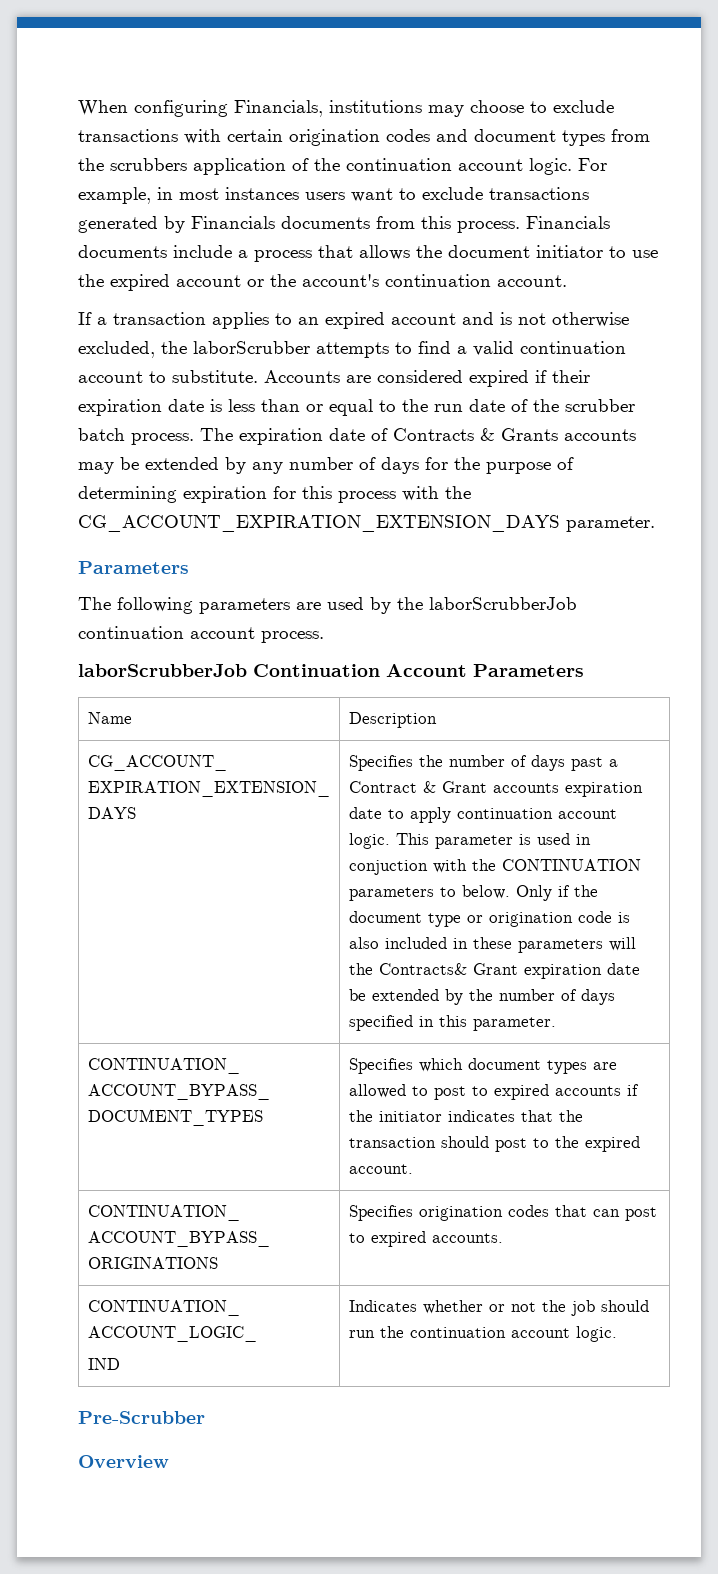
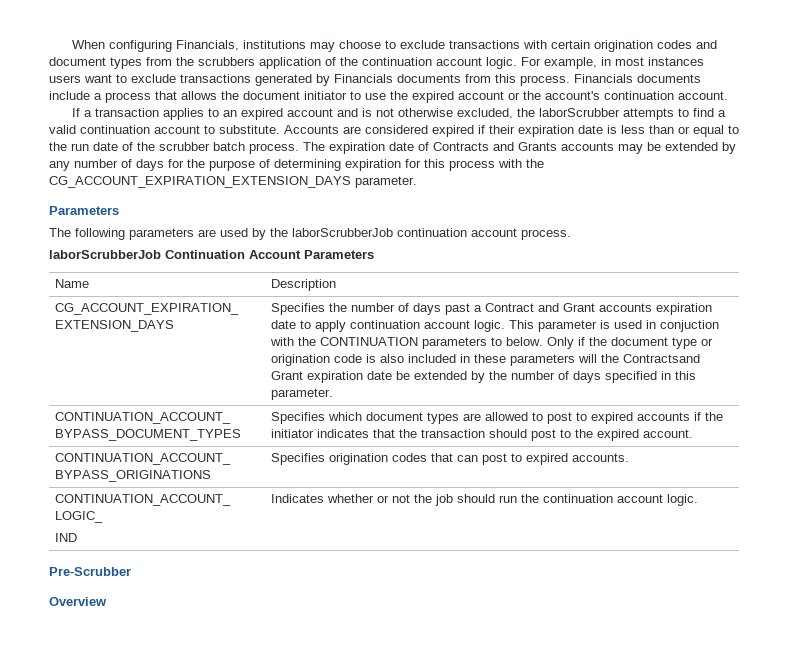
- The expiration date of Contracts & Grants accounts may be extended by any number of days for the purpose of determining expiration for this process with the CG_ACCOUNT_EXPIRATION_EXTENSION_DAYS parameter.
+ The expiration date of Contracts and Grants accounts may be extended by any number of days for the purpose of determining expiration for this process with the CG_ACCOUNT_EXPIRATION_EXTENSION_DAYS parameter.
- Specifies the number of days past a Contract & Grant accounts expiration date to apply continuation account logic.
+ Specifies the number of days past a Contract and Grant accounts expiration date to apply continuation account logic.
- Only if the document type or origination code is also included in these parameters will the Contracts& Grant expiration date be extended by the number of days specified in this parameter.
+ Only if the document type or origination code is also included in these parameters will the Contractsand Grant expiration date be extended by the number of days specified in this parameter.

